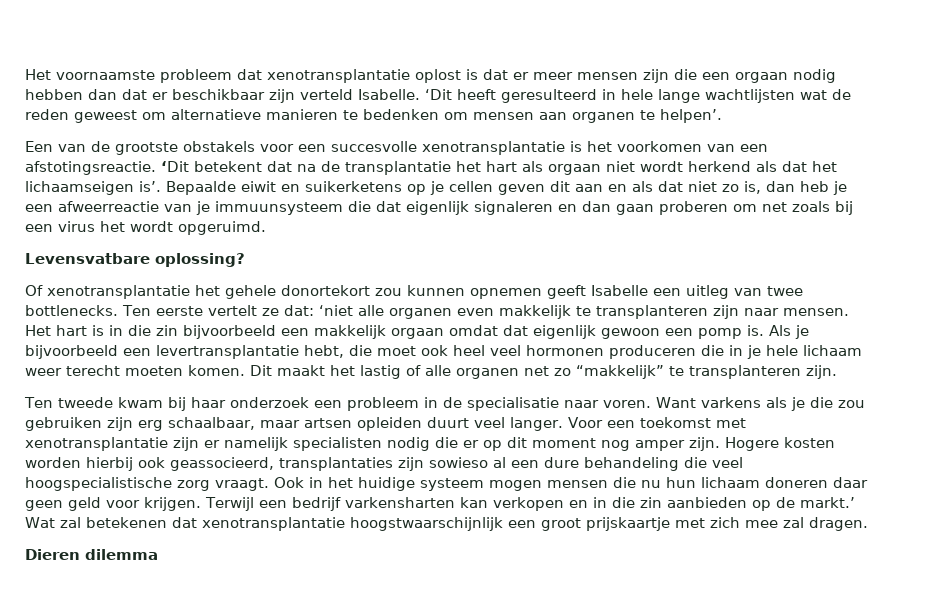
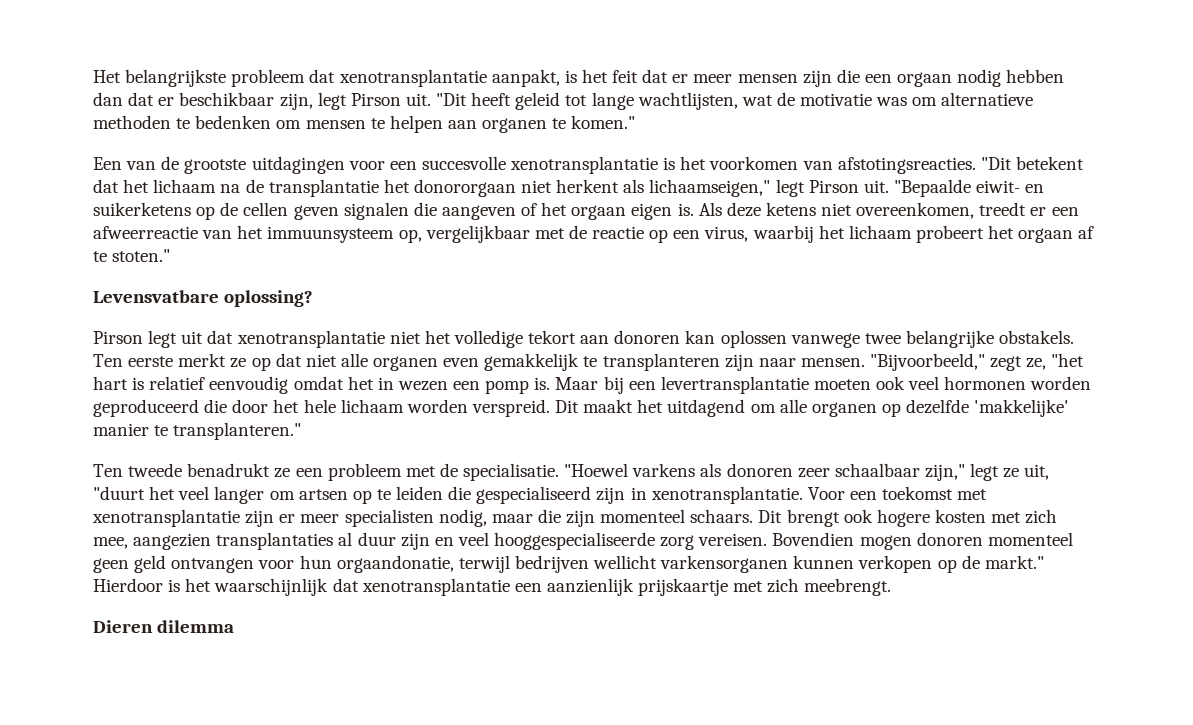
- Het voornaamste probleem dat xenotransplantatie oplost is dat er meer mensen zijn die een orgaan nodig hebben dan dat er beschikbaar zijn verteld Isabelle. ‘Dit heeft geresulteerd in hele lange wachtlijsten wat de reden geweest om alternatieve manieren te bedenken om mensen aan organen te helpen’.
+ Het belangrijkste probleem dat xenotransplantatie aanpakt, is het feit dat er meer mensen zijn die een orgaan nodig hebben dan dat er beschikbaar zijn, legt Pirson uit. "Dit heeft geleid tot lange wachtlijsten, wat de motivatie was om alternatieve methoden te bedenken om mensen te helpen aan organen te komen."
- Een van de grootste obstakels voor een succesvolle xenotransplantatie is het voorkomen van een afstotingsreactie. ‘Dit betekent dat na de transplantatie het hart als orgaan niet wordt herkend als dat het lichaamseigen is’. Bepaalde eiwit en suikerketens op je cellen geven dit aan en als dat niet zo is, dan heb je een afweerreactie van je immuunsysteem die dat eigenlijk signaleren en dan gaan proberen om net zoals bij een virus het wordt opgeruimd.
+ Een van de grootste uitdagingen voor een succesvolle xenotransplantatie is het voorkomen van afstotingsreacties. "Dit betekent dat het lichaam na de transplantatie het donororgaan niet herkent als lichaamseigen," legt Pirson uit. "Bepaalde eiwit- en suikerketens op de cellen geven signalen die aangeven of het orgaan eigen is. Als deze ketens niet overeenkomen, treedt er een afweerreactie van het immuunsysteem op, vergelijkbaar met de reactie op een virus, waarbij het lichaam probeert het orgaan af te stoten."
  Levensvatbare oplossing?
- Of xenotransplantatie het gehele donortekort zou kunnen opnemen geeft Isabelle een uitleg van twee bottlenecks. Ten eerste vertelt ze dat: ‘niet alle organen even makkelijk te transplanteren zijn naar mensen.
+ Pirson legt uit dat xenotransplantatie niet het volledige tekort aan donoren kan oplossen vanwege twee belangrijke obstakels. Ten eerste merkt ze op dat niet alle organen even gemakkelijk te transplanteren zijn naar mensen.
- Het hart is in die zin bijvoorbeeld een makkelijk orgaan omdat dat eigenlijk gewoon een pomp is. Als je bijvoorbeeld een levertransplantatie hebt, die moet ook heel veel hormonen produceren die in je hele lichaam weer terecht moeten komen. Dit maakt het lastig of alle organen net zo “makkelijk” te transplanteren zijn.
- Ten tweede kwam bij haar onderzoek een probleem in de specialisatie naar voren. Want varkens als je die zou gebruiken zijn erg schaalbaar, maar artsen opleiden duurt veel langer.
+ "Bijvoorbeeld," zegt ze, "het hart is relatief eenvoudig omdat het in wezen een pomp is. Maar bij een levertransplantatie moeten ook veel hormonen worden geproduceerd die door het hele lichaam worden verspreid. Dit maakt het uitdagend om alle organen op dezelfde 'makkelijke' manier te transplanteren."
+ Ten tweede benadrukt ze een probleem met de specialisatie. "Hoewel varkens als donoren zeer schaalbaar zijn," legt ze uit, "duurt het veel langer om artsen op te leiden die gespecialiseerd zijn in xenotransplantatie.
- Voor een toekomst met xenotransplantatie zijn er namelijk specialisten nodig die er op dit moment nog amper zijn. Hogere kosten worden hierbij ook geassocieerd, transplantaties zijn sowieso al een dure behandeling die veel hoogspecialistische zorg vraagt. Ook in het huidige systeem mogen mensen die nu hun lichaam doneren daar geen geld voor krijgen. Terwijl een bedrijf varkensharten kan verkopen en in die zin aanbieden op de markt.’ Wat zal betekenen dat xenotransplantatie hoogstwaarschijnlijk een groot prijskaartje met zich mee zal dragen.
+ Voor een toekomst met xenotransplantatie zijn er meer specialisten nodig, maar die zijn momenteel schaars. Dit brengt ook hogere kosten met zich mee, aangezien transplantaties al duur zijn en veel hooggespecialiseerde zorg vereisen. Bovendien mogen donoren momenteel geen geld ontvangen voor hun orgaandonatie, terwijl bedrijven wellicht varkensorganen kunnen verkopen op de markt." Hierdoor is het waarschijnlijk dat xenotransplantatie een aanzienlijk prijskaartje met zich meebrengt.

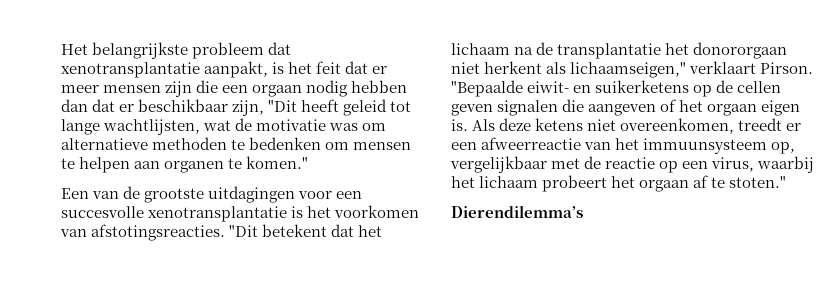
- Het belangrijkste probleem dat xenotransplantatie aanpakt, is het feit dat er meer mensen zijn die een orgaan nodig hebben dan dat er beschikbaar zijn, legt Pirson uit. "Dit heeft geleid tot lange wachtlijsten, wat de motivatie was om alternatieve methoden te bedenken om mensen te helpen aan organen te komen."
+ Het belangrijkste probleem dat xenotransplantatie aanpakt, is het feit dat er meer mensen zijn die een orgaan nodig hebben dan dat er beschikbaar zijn, "Dit heeft geleid tot lange wachtlijsten, wat de motivatie was om alternatieve methoden te bedenken om mensen te helpen aan organen te komen."
- "Dit betekent dat het lichaam na de transplantatie het donororgaan niet herkent als lichaamseigen," legt Pirson uit.
+ "Dit betekent dat het lichaam na de transplantatie het donororgaan niet herkent als lichaamseigen," verklaart Pirson.
- Levensvatbare oplossing?
- Pirson legt uit dat xenotransplantatie niet het volledige tekort aan donoren kan oplossen vanwege twee belangrijke obstakels. Ten eerste merkt ze op dat niet alle organen even gemakkelijk te transplanteren zijn naar mensen. "Bijvoorbeeld," zegt ze, "het hart is relatief eenvoudig omdat het in wezen een pomp is. Maar bij een levertransplantatie moeten ook veel hormonen worden geproduceerd die door het hele lichaam worden verspreid. Dit maakt het uitdagend om alle organen op dezelfde 'makkelijke' manier te transplanteren."
- Ten tweede benadrukt ze een probleem met de specialisatie. "Hoewel varkens als donoren zeer schaalbaar zijn," legt ze uit, "duurt het veel langer om artsen op te leiden die gespecialiseerd zijn in xenotransplantatie. Voor een toekomst met xenotransplantatie zijn er meer specialisten nodig, maar die zijn momenteel schaars. Dit brengt ook hogere kosten met zich mee, aangezien transplantaties al duur zijn en veel hooggespecialiseerde zorg vereisen. Bovendien mogen donoren momenteel geen geld ontvangen voor hun orgaandonatie, terwijl bedrijven wellicht varkensorganen kunnen verkopen op de markt." Hierdoor is het waarschijnlijk dat xenotransplantatie een aanzienlijk prijskaartje met zich meebrengt.
- Dieren dilemma
+ Dierendilemma’s

